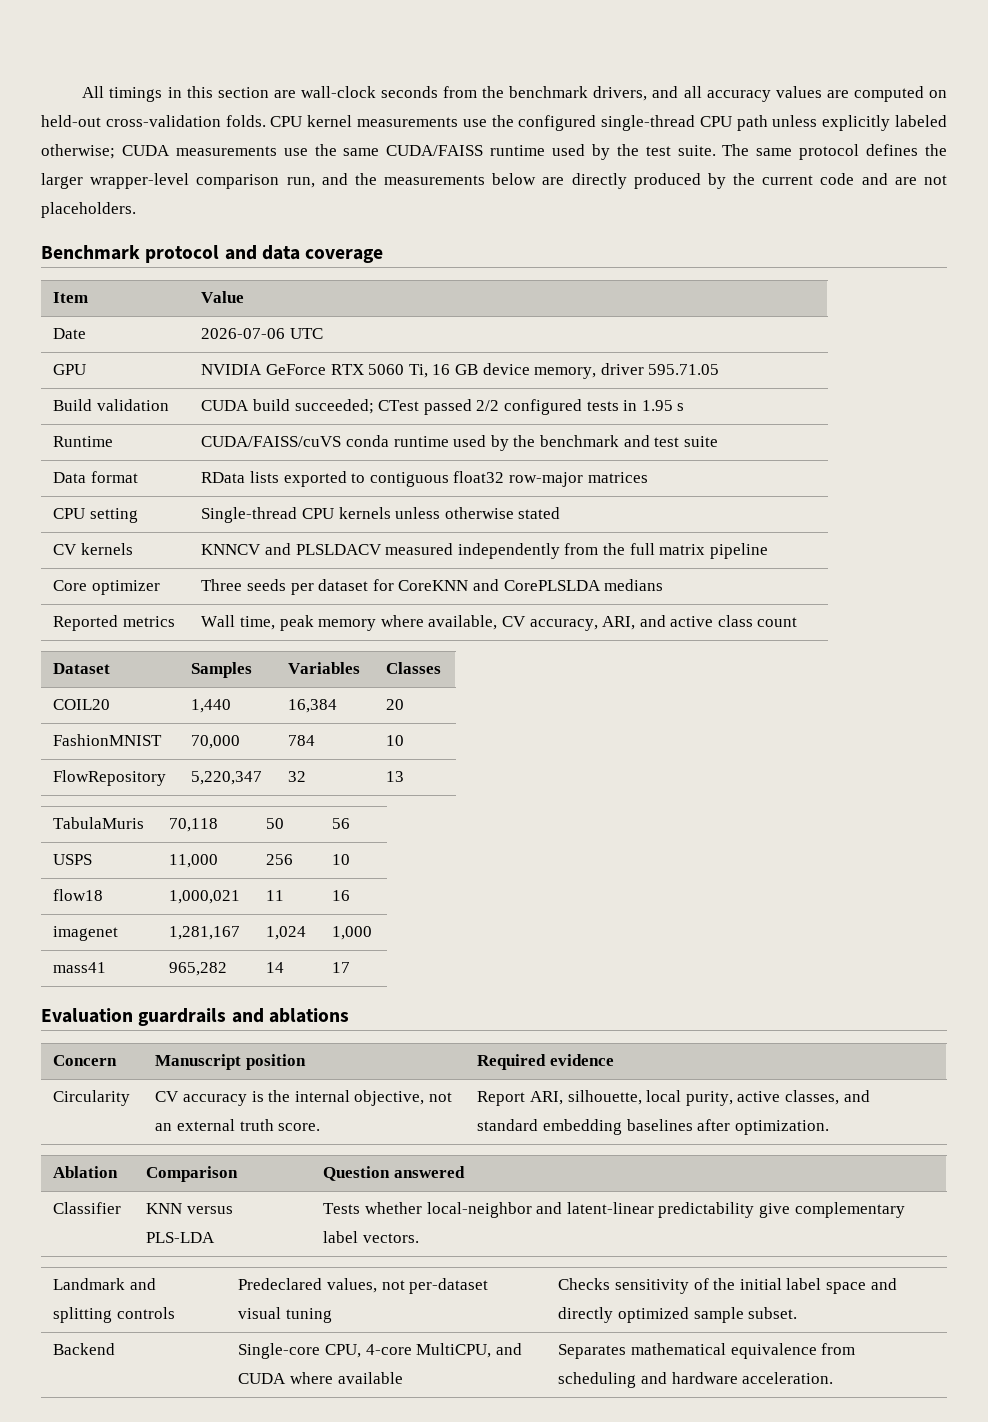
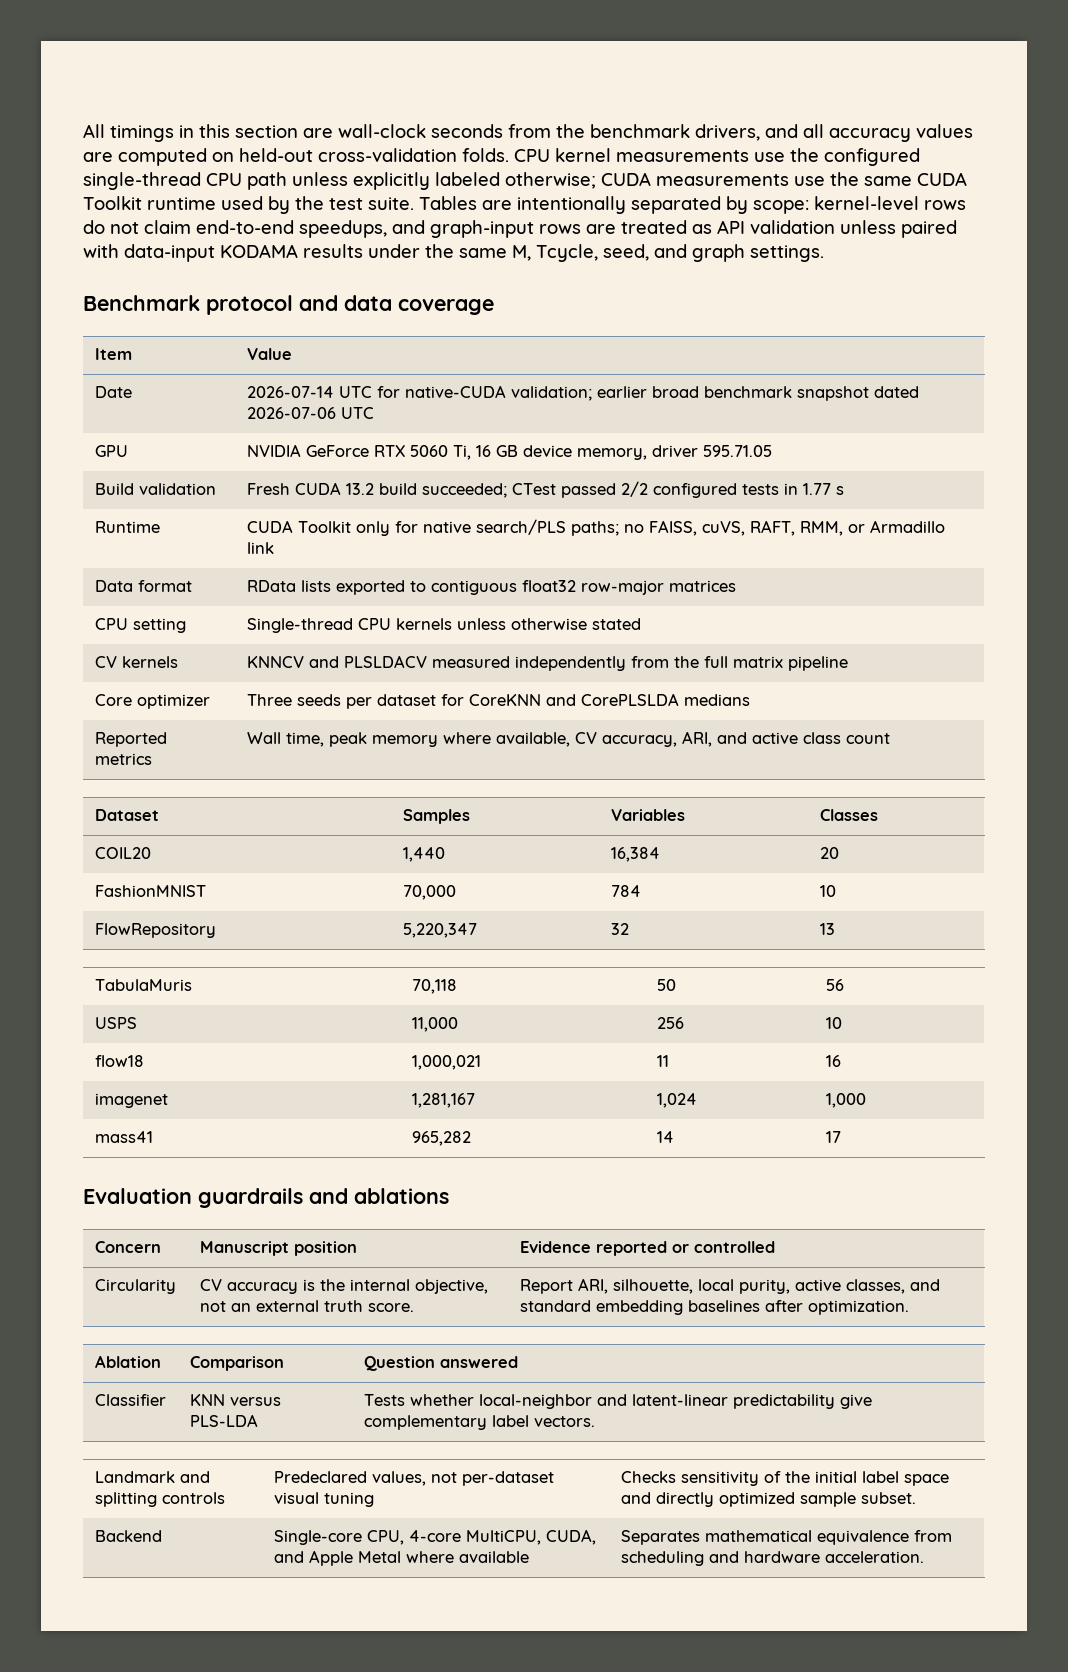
- CPU kernel measurements use the configured single-thread CPU path unless explicitly labeled otherwise; CUDA measurements use the same CUDA/FAISS runtime used by the test suite.
+ CPU kernel measurements use the configured single-thread CPU path unless explicitly labeled otherwise; CUDA measurements use the same CUDA Toolkit runtime used by the test suite.
- The same protocol defines the larger wrapper-level comparison run, and the measurements below are directly produced by the current code and are not placeholders.
+ Tables are intentionally separated by scope: kernel-level rows do not claim end-to-end speedups, and graph-input rows are treated as API validation unless paired with data-input KODAMA results under the same M, Tcycle, seed, and graph settings.
- Date | 2026-07-06 UTC
+ Date | 2026-07-14 UTC for native-CUDA validation; earlier broad benchmark snapshot dated 2026-07-06 UTC
- Build validation | CUDA build succeeded; CTest passed 2/2 configured tests in 1.95 s
+ Build validation | Fresh CUDA 13.2 build succeeded; CTest passed 2/2 configured tests in 1.77 s
- Runtime | CUDA/FAISS/cuVS conda runtime used by the benchmark and test suite
+ Runtime | CUDA Toolkit only for native search/PLS paths; no FAISS, cuVS, RAFT, RMM, or Armadillo link
- Concern | Manuscript position | Required evidence
+ Concern | Manuscript position | Evidence reported or controlled
- Backend | Single-core CPU, 4-core MultiCPU, and CUDA where available | Separates mathematical equivalence from scheduling and hardware acceleration.
+ Backend | Single-core CPU, 4-core MultiCPU, CUDA, and Apple Metal where available | Separates mathematical equivalence from scheduling and hardware acceleration.

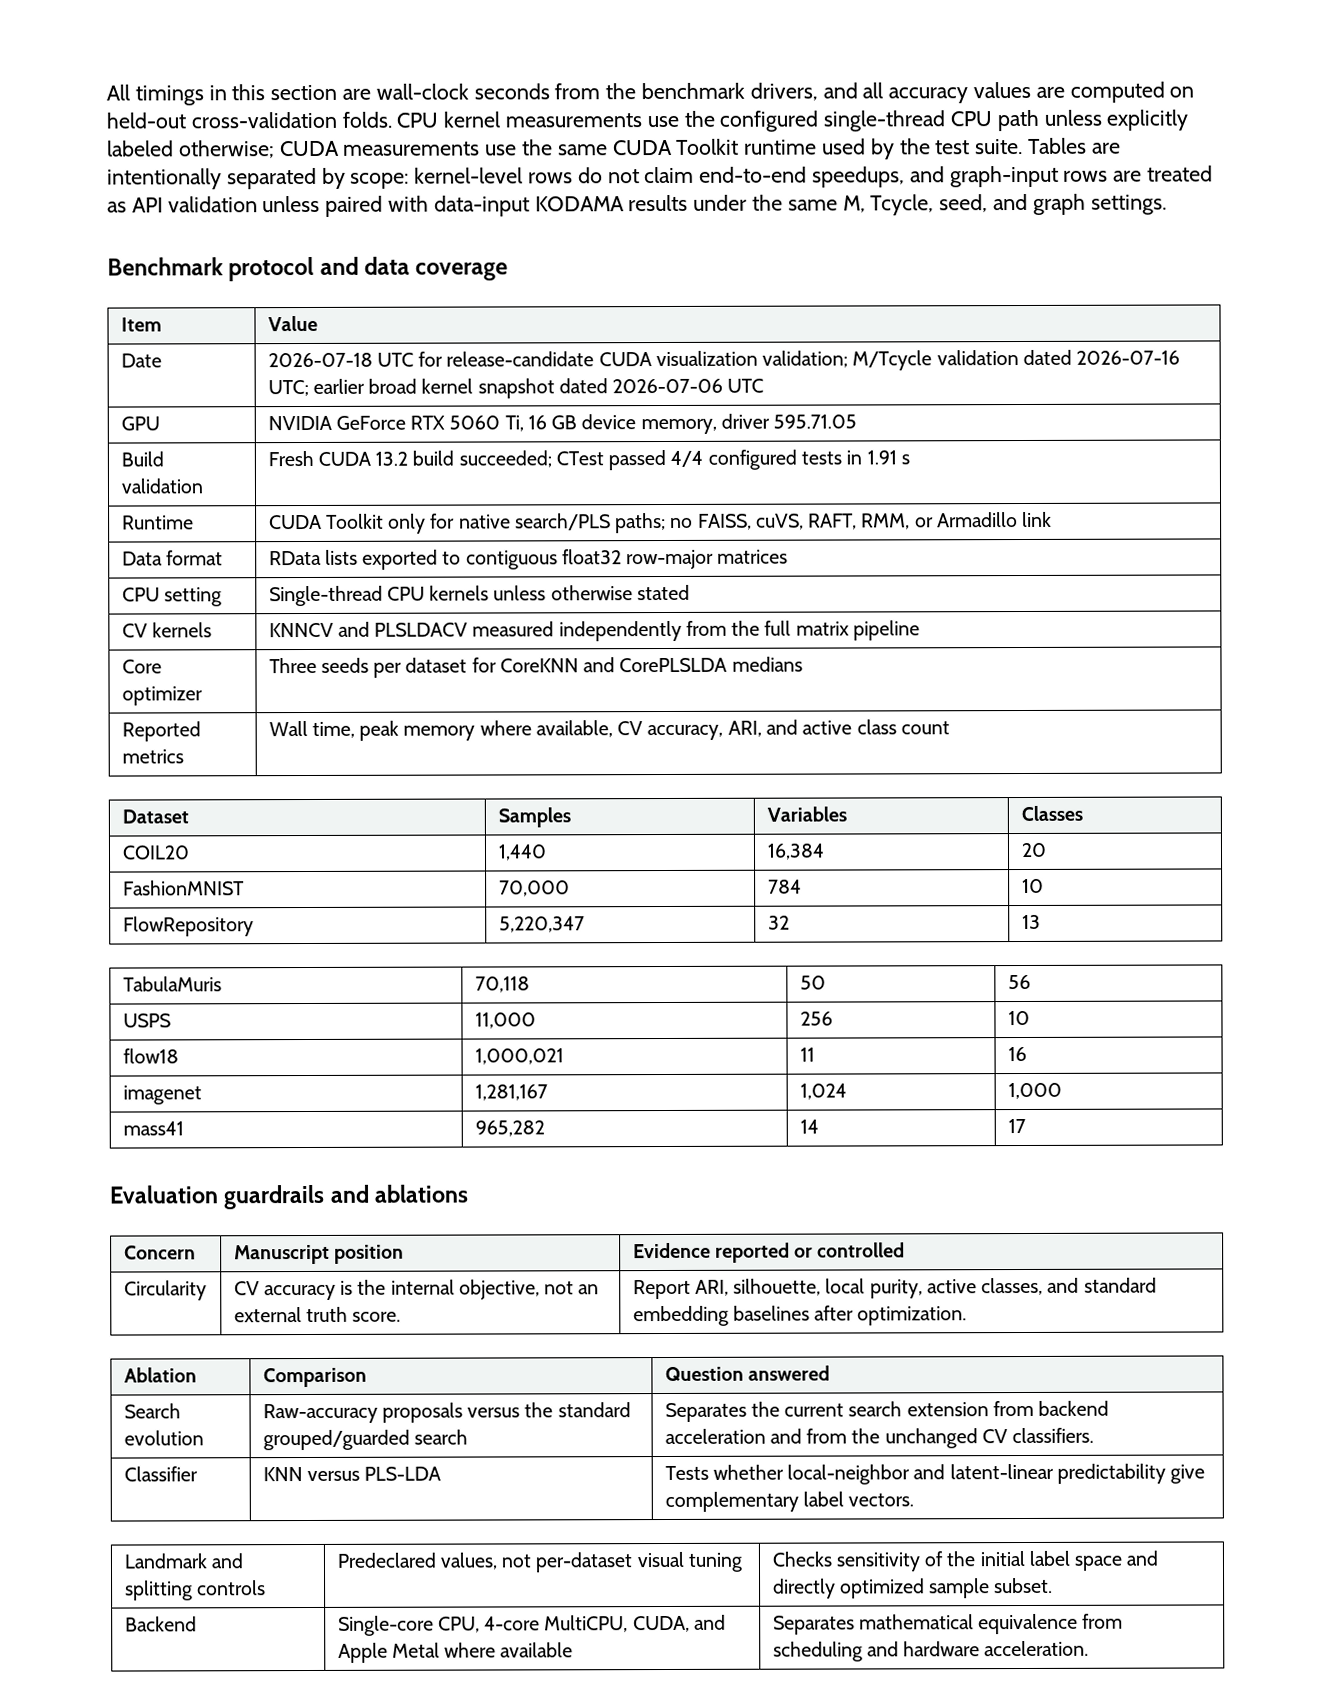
- Date | 2026-07-14 UTC for native-CUDA validation; earlier broad benchmark snapshot dated 2026-07-06 UTC
+ Date | 2026-07-18 UTC for release-candidate CUDA visualization validation; M/Tcycle validation dated 2026-07-16 UTC; earlier broad kernel snapshot dated 2026-07-06 UTC
- Build validation | Fresh CUDA 13.2 build succeeded; CTest passed 2/2 configured tests in 1.77 s
+ Build validation | Fresh CUDA 13.2 build succeeded; CTest passed 4/4 configured tests in 1.91 s
+ Search evolution | Raw-accuracy proposals versus the standard grouped/guarded search | Separates the current search extension from backend acceleration and from the unchanged CV classifiers.

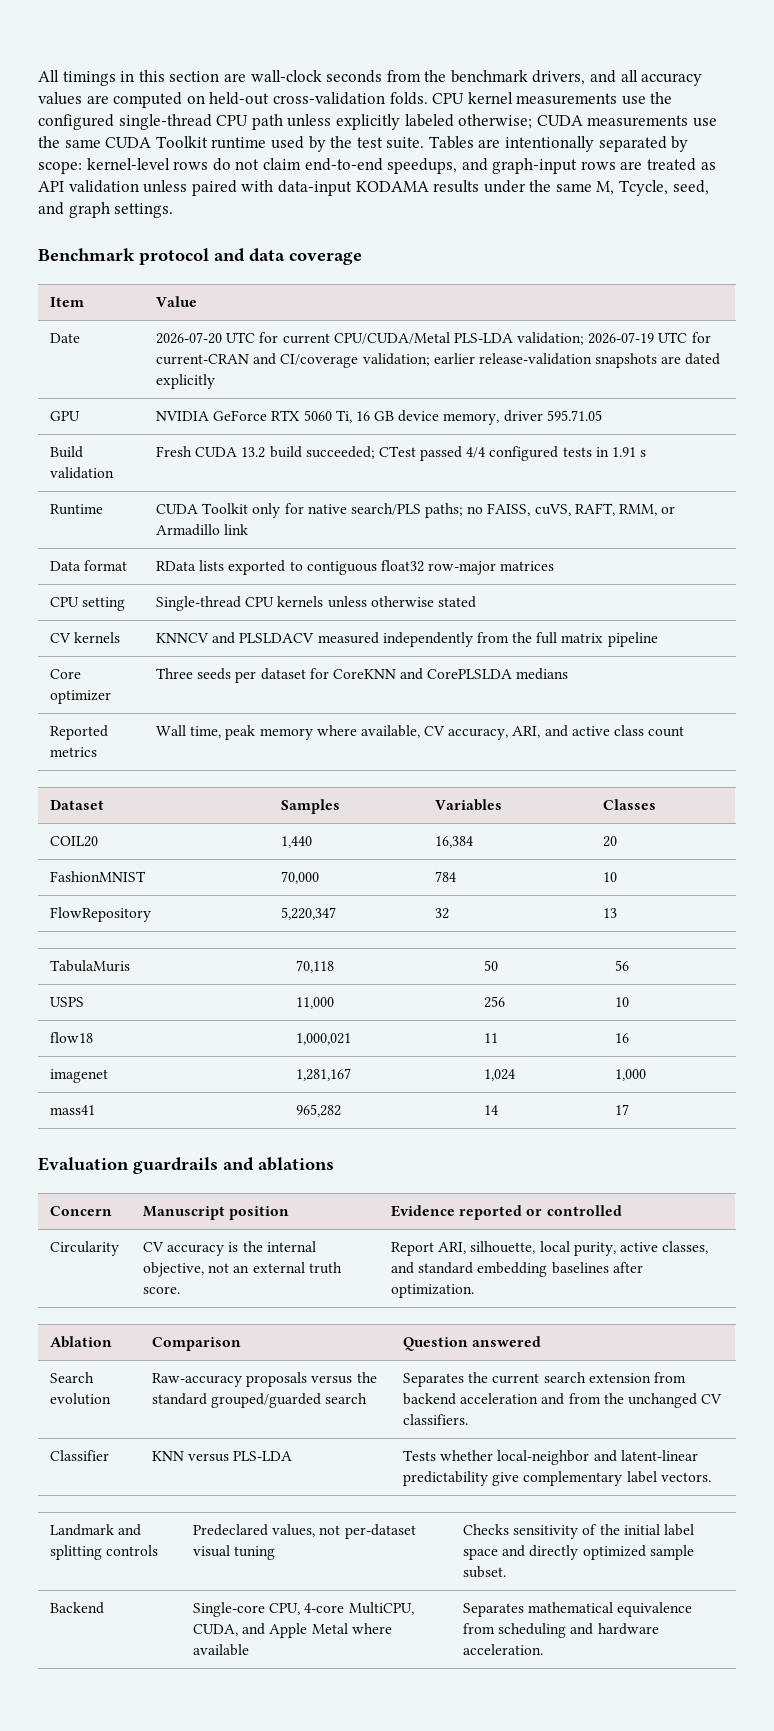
- Date | 2026-07-18 UTC for release-candidate CUDA visualization validation; M/Tcycle validation dated 2026-07-16 UTC; earlier broad kernel snapshot dated 2026-07-06 UTC
+ Date | 2026-07-20 UTC for current CPU/CUDA/Metal PLS-LDA validation; 2026-07-19 UTC for current-CRAN and CI/coverage validation; earlier release-validation snapshots are dated explicitly

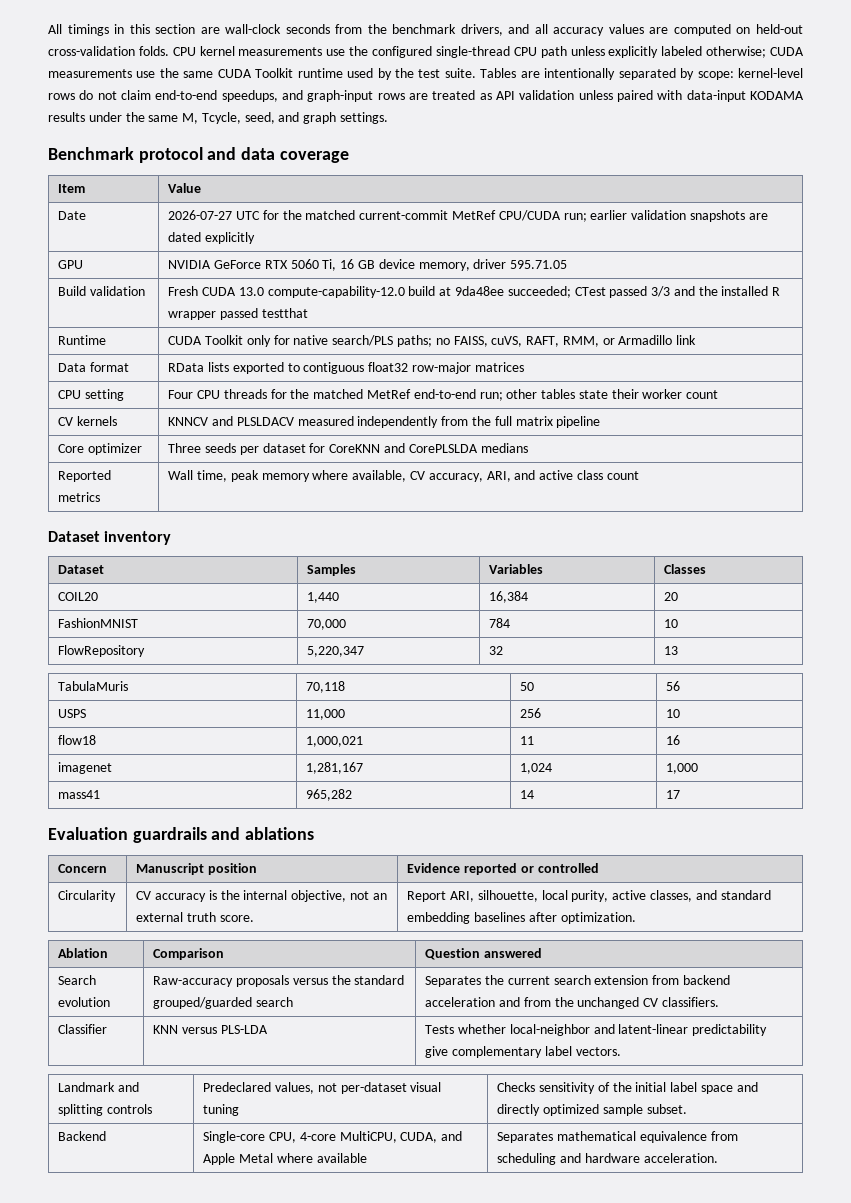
- Date | 2026-07-20 UTC for current CPU/CUDA/Metal PLS-LDA validation; 2026-07-19 UTC for current-CRAN and CI/coverage validation; earlier release-validation snapshots are dated explicitly
+ Date | 2026-07-27 UTC for the matched current-commit MetRef CPU/CUDA run; earlier validation snapshots are dated explicitly
- Build validation | Fresh CUDA 13.2 build succeeded; CTest passed 4/4 configured tests in 1.91 s
+ Build validation | Fresh CUDA 13.0 compute-capability-12.0 build at 9da48ee succeeded; CTest passed 3/3 and the installed R wrapper passed testthat
- CPU setting | Single-thread CPU kernels unless otherwise stated
+ CPU setting | Four CPU threads for the matched MetRef end-to-end run; other tables state their worker count
+ Dataset inventory

